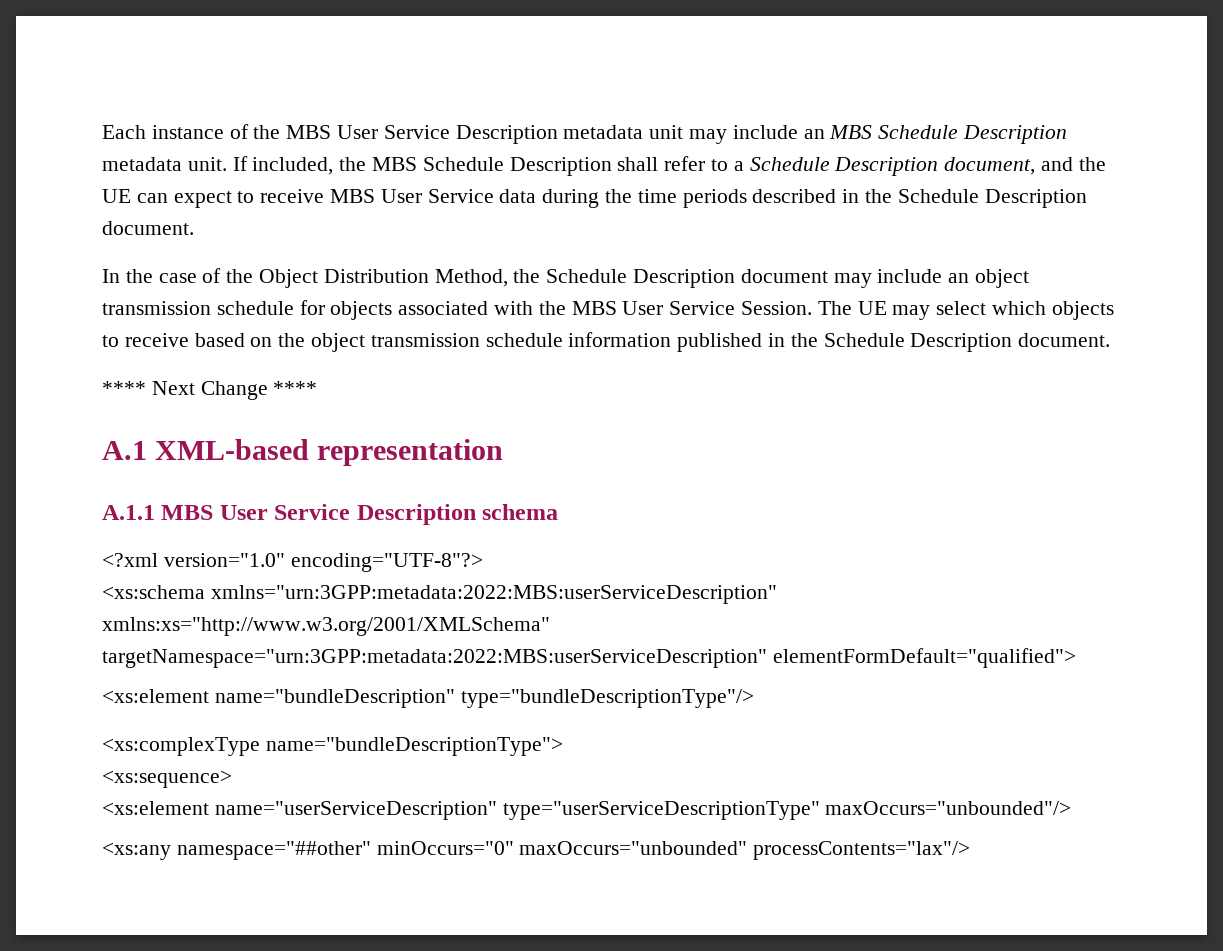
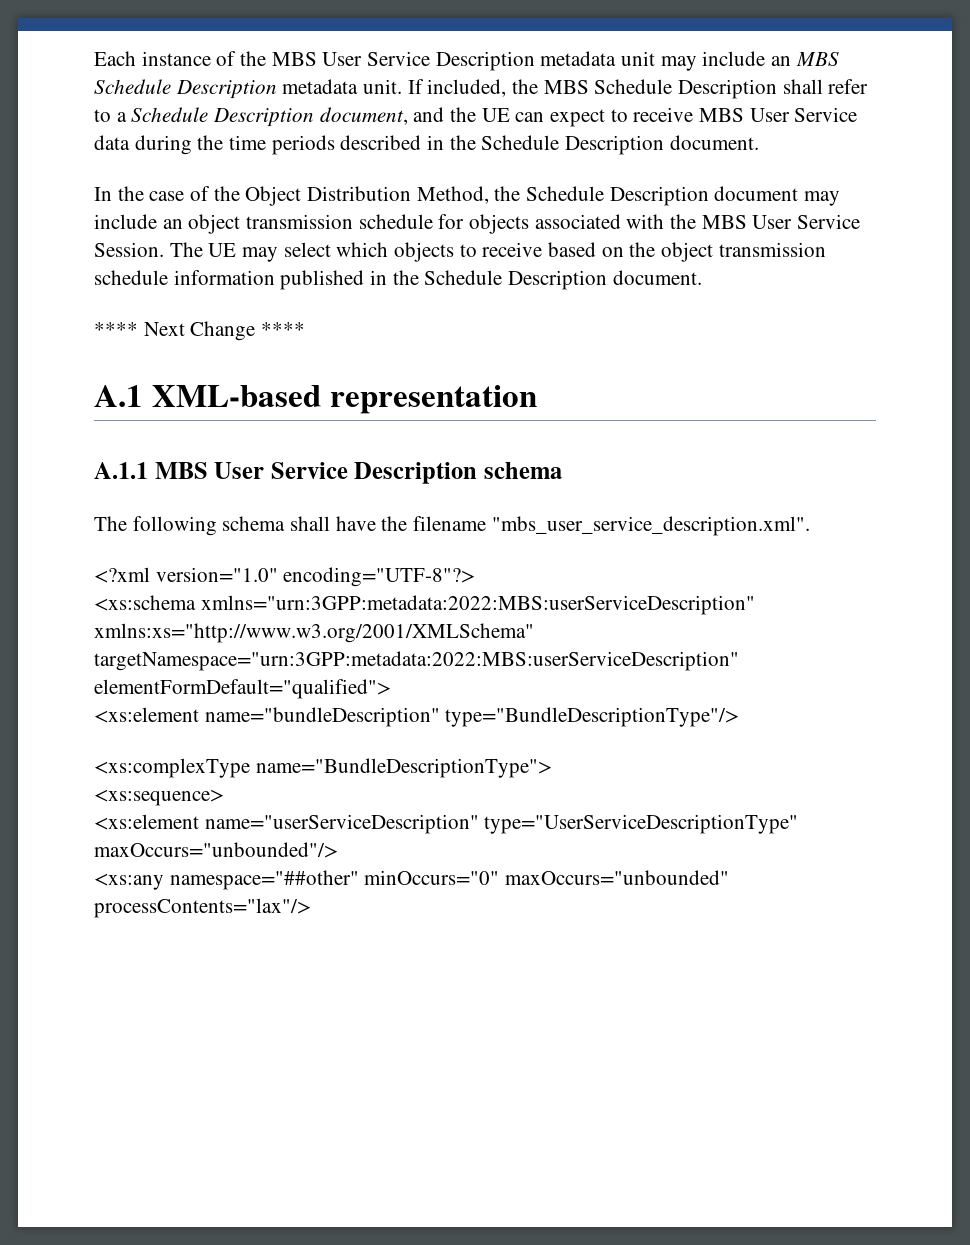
+ The following schema shall have the filename "mbs_user_service_description.xml".
- <xs:element name="bundleDescription" type="bundleDescriptionType"/>
+ <xs:element name="bundleDescription" type="BundleDescriptionType"/>
- <xs:complexType name="bundleDescriptionType">
+ <xs:complexType name="BundleDescriptionType">
- <xs:element name="userServiceDescription" type="userServiceDescriptionType" maxOccurs="unbounded"/>
+ <xs:element name="userServiceDescription" type="UserServiceDescriptionType" maxOccurs="unbounded"/>

